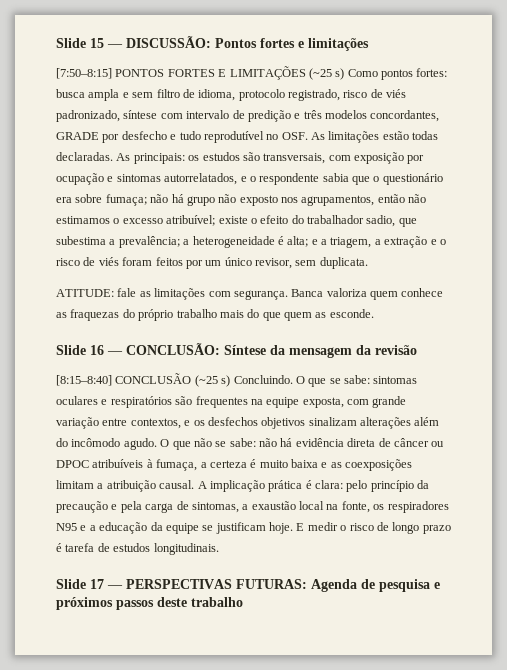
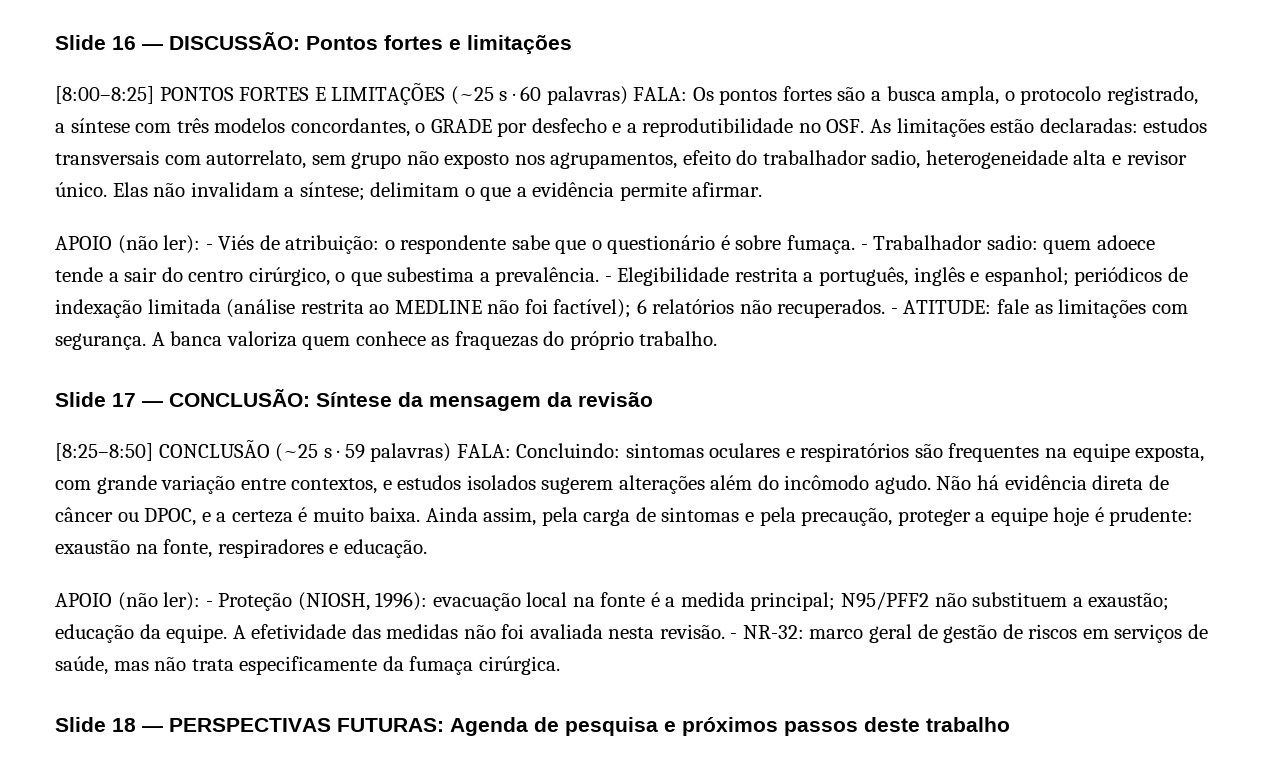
- Slide 15 — DISCUSSÃO: Pontos fortes e limitações
+ Slide 16 — DISCUSSÃO: Pontos fortes e limitações
- [7:50–8:15] PONTOS FORTES E LIMITAÇÕES (~25 s) Como pontos fortes: busca ampla e sem filtro de idioma, protocolo registrado, risco de viés padronizado, síntese com intervalo de predição e três modelos concordantes, GRADE por desfecho e tudo reprodutível no OSF. As limitações estão todas declaradas. As principais: os estudos são transversais, com exposição por ocupação e sintomas autorrelatados, e o respondente sabia que o questionário era sobre fumaça; não há grupo não exposto nos agrupamentos, então não estimamos o excesso atribuível; existe o efeito do trabalhador sadio, que subestima a prevalência; a heterogeneidade é alta; e a triagem, a extração e o risco de viés foram feitos por um único revisor, sem duplicata.
- ATITUDE: fale as limitações com segurança.
+ [8:00–8:25] PONTOS FORTES E LIMITAÇÕES (~25 s · 60 palavras) FALA: Os pontos fortes são a busca ampla, o protocolo registrado, a síntese com três modelos concordantes, o GRADE por desfecho e a reprodutibilidade no OSF. As limitações estão declaradas: estudos transversais com autorrelato, sem grupo não exposto nos agrupamentos, efeito do trabalhador sadio, heterogeneidade alta e revisor único. Elas não invalidam a síntese; delimitam o que a evidência permite afirmar.
+ APOIO (não ler): - Viés de atribuição: o respondente sabe que o questionário é sobre fumaça. - Trabalhador sadio: quem adoece tende a sair do centro cirúrgico, o que subestima a prevalência. - Elegibilidade restrita a português, inglês e espanhol; periódicos de indexação limitada (análise restrita ao MEDLINE não foi factível); 6 relatórios não recuperados. - ATITUDE: fale as limitações com segurança.
- Banca valoriza quem conhece as fraquezas do próprio trabalho mais do que quem as esconde.
- Slide 16 — CONCLUSÃO: Síntese da mensagem da revisão
+ A banca valoriza quem conhece as fraquezas do próprio trabalho.
+ Slide 17 — CONCLUSÃO: Síntese da mensagem da revisão
- [8:15–8:40] CONCLUSÃO (~25 s) Concluindo. O que se sabe: sintomas oculares e respiratórios são frequentes na equipe exposta, com grande variação entre contextos, e os desfechos objetivos sinalizam alterações além do incômodo agudo.
+ [8:25–8:50] CONCLUSÃO (~25 s · 59 palavras) FALA: Concluindo: sintomas oculares e respiratórios são frequentes na equipe exposta, com grande variação entre contextos, e estudos isolados sugerem alterações além do incômodo agudo.
- O que não se sabe: não há evidência direta de câncer ou DPOC atribuíveis à fumaça, a certeza é muito baixa e as coexposições limitam a atribuição causal. A implicação prática é clara: pelo princípio da precaução e pela carga de sintomas, a exaustão local na fonte, os respiradores N95 e a educação da equipe se justificam hoje. E medir o risco de longo prazo é tarefa de estudos longitudinais.
- Slide 17 — PERSPECTIVAS FUTURAS: Agenda de pesquisa e próximos passos deste trabalho
+ Não há evidência direta de câncer ou DPOC, e a certeza é muito baixa. Ainda assim, pela carga de sintomas e pela precaução, proteger a equipe hoje é prudente: exaustão na fonte, respiradores e educação.
+ APOIO (não ler): - Proteção (NIOSH, 1996): evacuação local na fonte é a medida principal; N95/PFF2 não substituem a exaustão; educação da equipe. A efetividade das medidas não foi avaliada nesta revisão. - NR-32: marco geral de gestão de riscos em serviços de saúde, mas não trata especificamente da fumaça cirúrgica.
+ Slide 18 — PERSPECTIVAS FUTURAS: Agenda de pesquisa e próximos passos deste trabalho

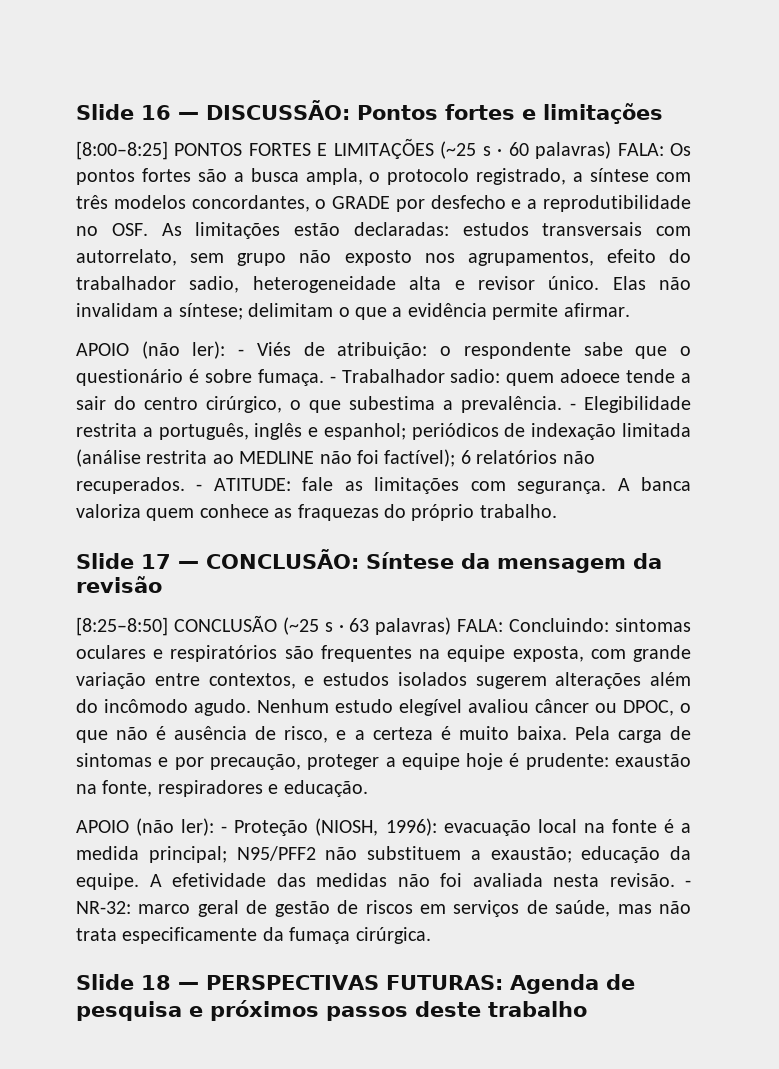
- [8:25–8:50] CONCLUSÃO (~25 s · 59 palavras) FALA: Concluindo: sintomas oculares e respiratórios são frequentes na equipe exposta, com grande variação entre contextos, e estudos isolados sugerem alterações além do incômodo agudo.
+ [8:25–8:50] CONCLUSÃO (~25 s · 63 palavras) FALA: Concluindo: sintomas oculares e respiratórios são frequentes na equipe exposta, com grande variação entre contextos, e estudos isolados sugerem alterações além do incômodo agudo.
- Não há evidência direta de câncer ou DPOC, e a certeza é muito baixa.
+ Nenhum estudo elegível avaliou câncer ou DPOC, o que não é ausência de risco, e a certeza é muito baixa.
- Ainda assim, pela carga de sintomas e pela precaução, proteger a equipe hoje é prudente: exaustão na fonte, respiradores e educação.
+ Pela carga de sintomas e por precaução, proteger a equipe hoje é prudente: exaustão na fonte, respiradores e educação.

